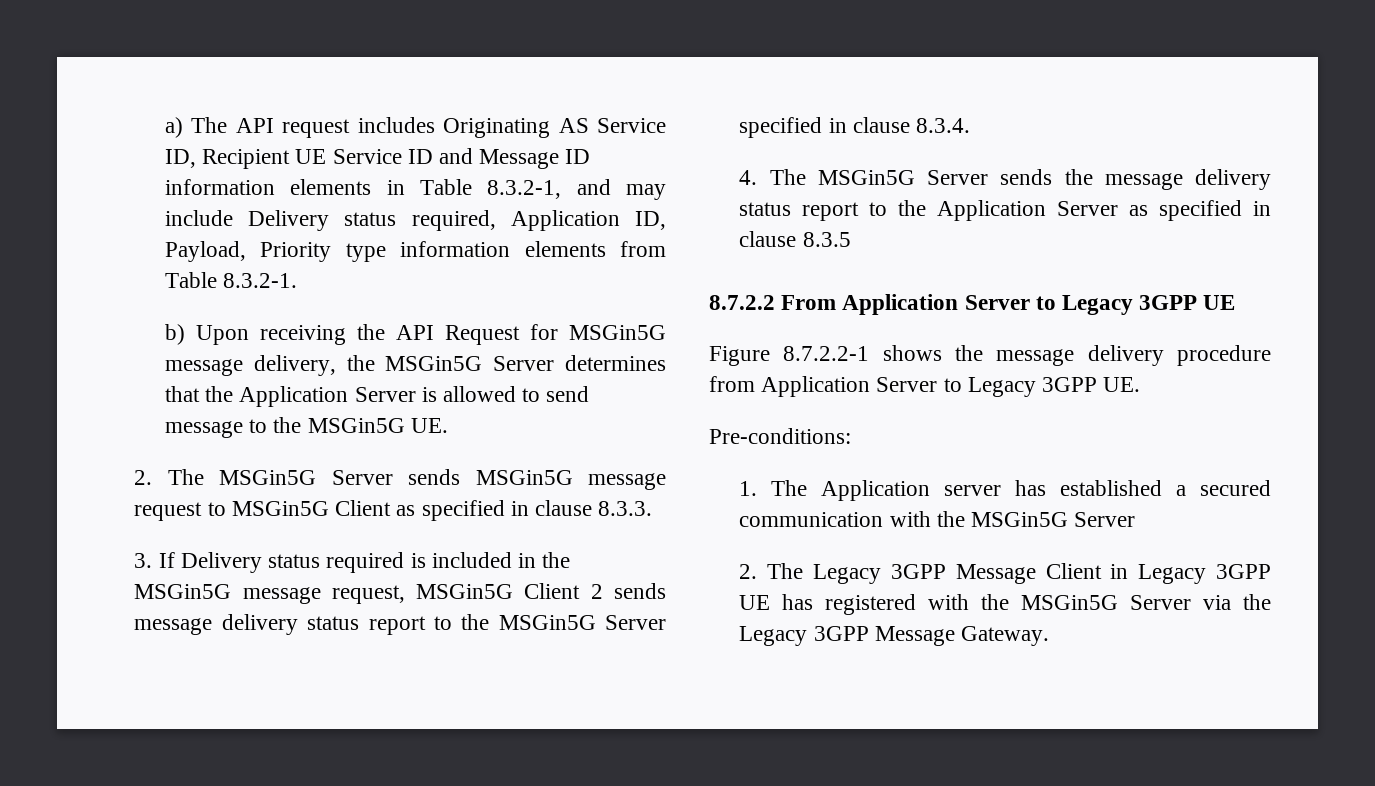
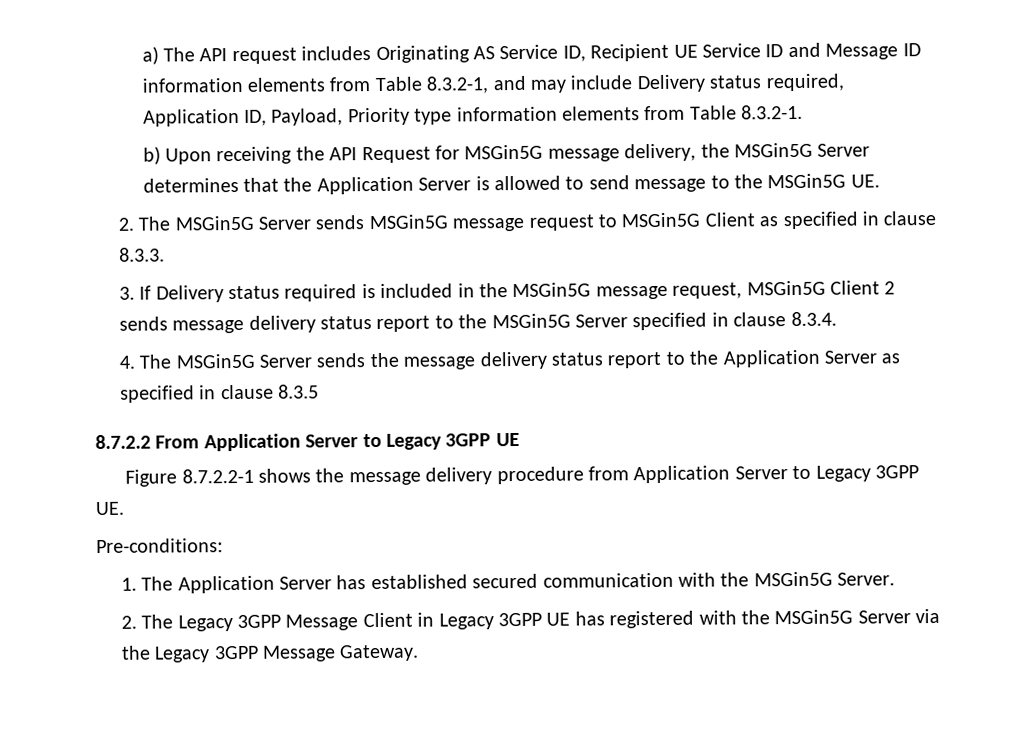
- a) The API request includes Originating AS Service ID, Recipient UE Service ID and Message ID information elements in Table 8.3.2-1, and may include Delivery status required, Application ID, Payload, Priority type information elements from Table 8.3.2-1.
+ a) The API request includes Originating AS Service ID, Recipient UE Service ID and Message ID information elements from Table 8.3.2-1, and may include Delivery status required, Application ID, Payload, Priority type information elements from Table 8.3.2-1.
- 1. The Application server has established a secured communication with the MSGin5G Server
+ 1. The Application Server has established secured communication with the MSGin5G Server.

